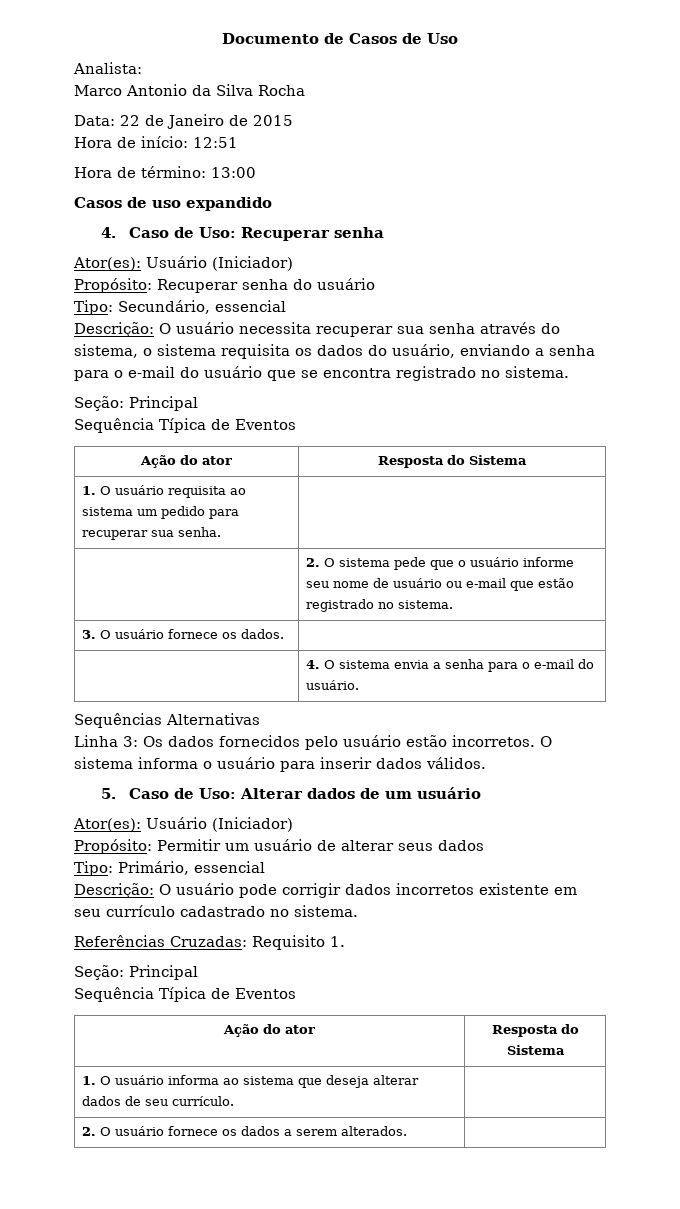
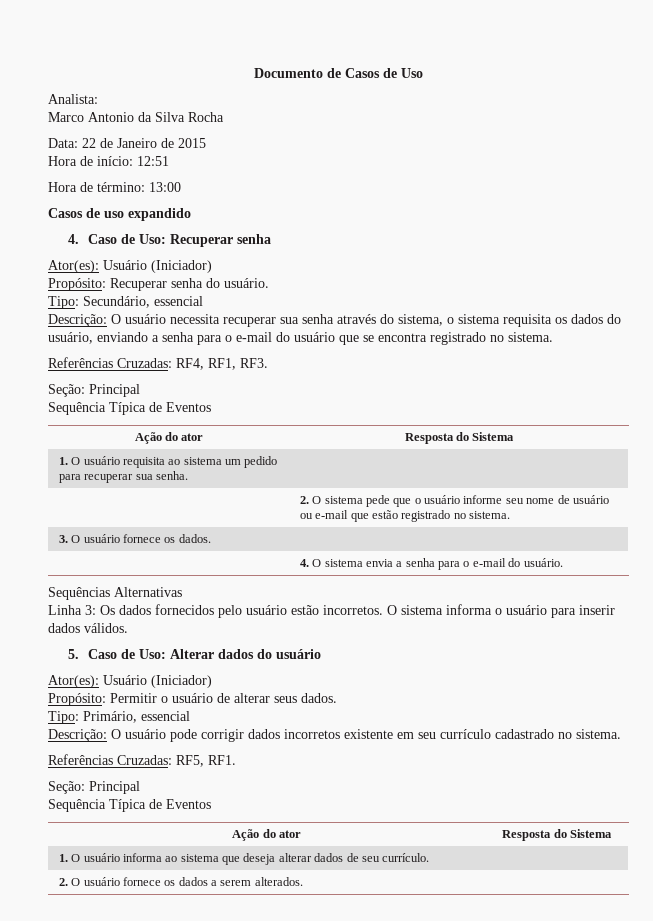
- Propósito: Recuperar senha do usuário
+ Propósito: Recuperar senha do usuário.
+ Referências Cruzadas: RF4, RF1, RF3.
- 5. Caso de Uso: Alterar dados de um usuário
+ 5. Caso de Uso: Alterar dados do usuário
- Propósito: Permitir um usuário de alterar seus dados
+ Propósito: Permitir o usuário de alterar seus dados.
- Referências Cruzadas: Requisito 1.
+ Referências Cruzadas: RF5, RF1.

